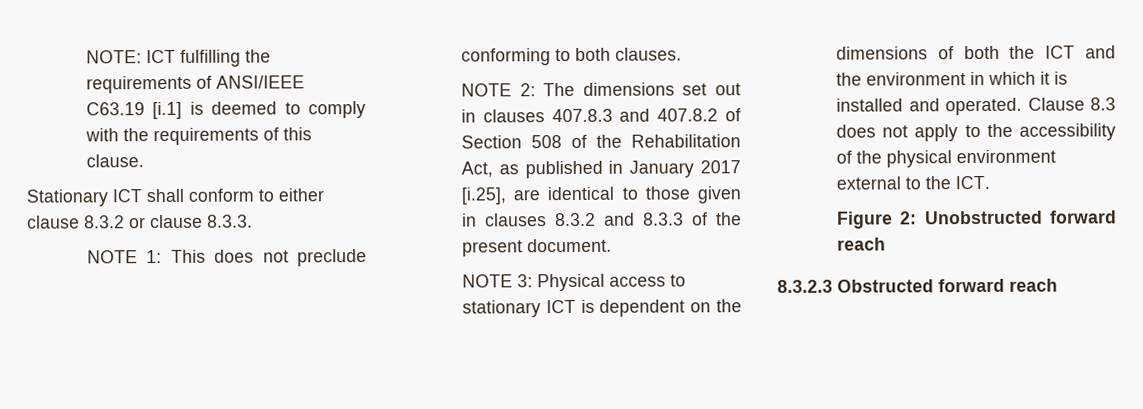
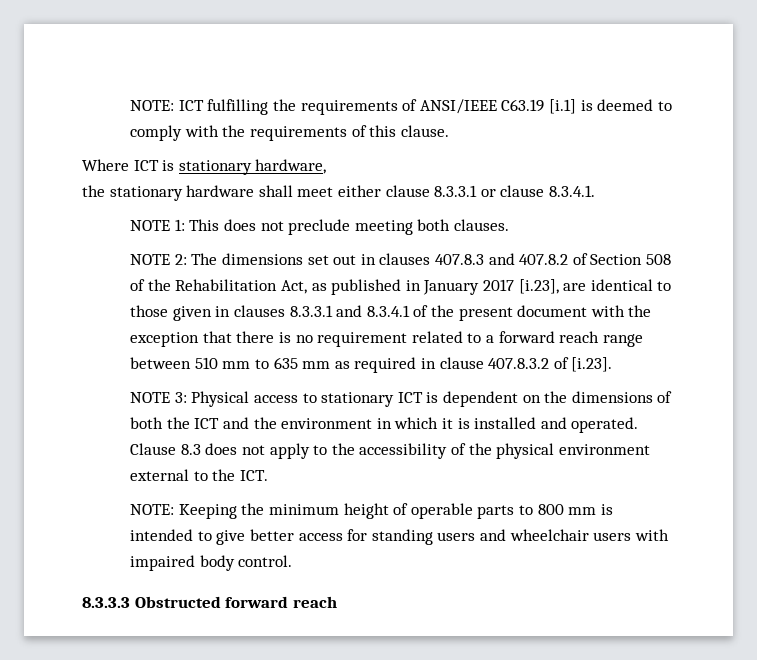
- Stationary ICT shall conform to either clause 8.3.2 or clause 8.3.3.
+ Where ICT is stationary hardware,
+ the stationary hardware shall meet either clause 8.3.3.1 or clause 8.3.4.1.
- NOTE 1: This does not preclude conforming to both clauses.
+ NOTE 1: This does not preclude meeting both clauses.
- NOTE 2: The dimensions set out in clauses 407.8.3 and 407.8.2 of Section 508 of the Rehabilitation Act, as published in January 2017 [i.25], are identical to those given in clauses 8.3.2 and 8.3.3 of the present document.
+ NOTE 2: The dimensions set out in clauses 407.8.3 and 407.8.2 of Section 508 of the Rehabilitation Act, as published in January 2017 [i.23], are identical to those given in clauses 8.3.3.1 and 8.3.4.1 of the present document with the exception that there is no requirement related to a forward reach range between 510 mm to 635 mm as required in clause 407.8.3.2 of [i.23].
- Figure 2: Unobstructed forward reach
- 8.3.2.3 Obstructed forward reach
+ NOTE: Keeping the minimum height of operable parts to 800 mm is intended to give better access for standing users and wheelchair users with impaired body control.
+ 8.3.3.3 Obstructed forward reach

